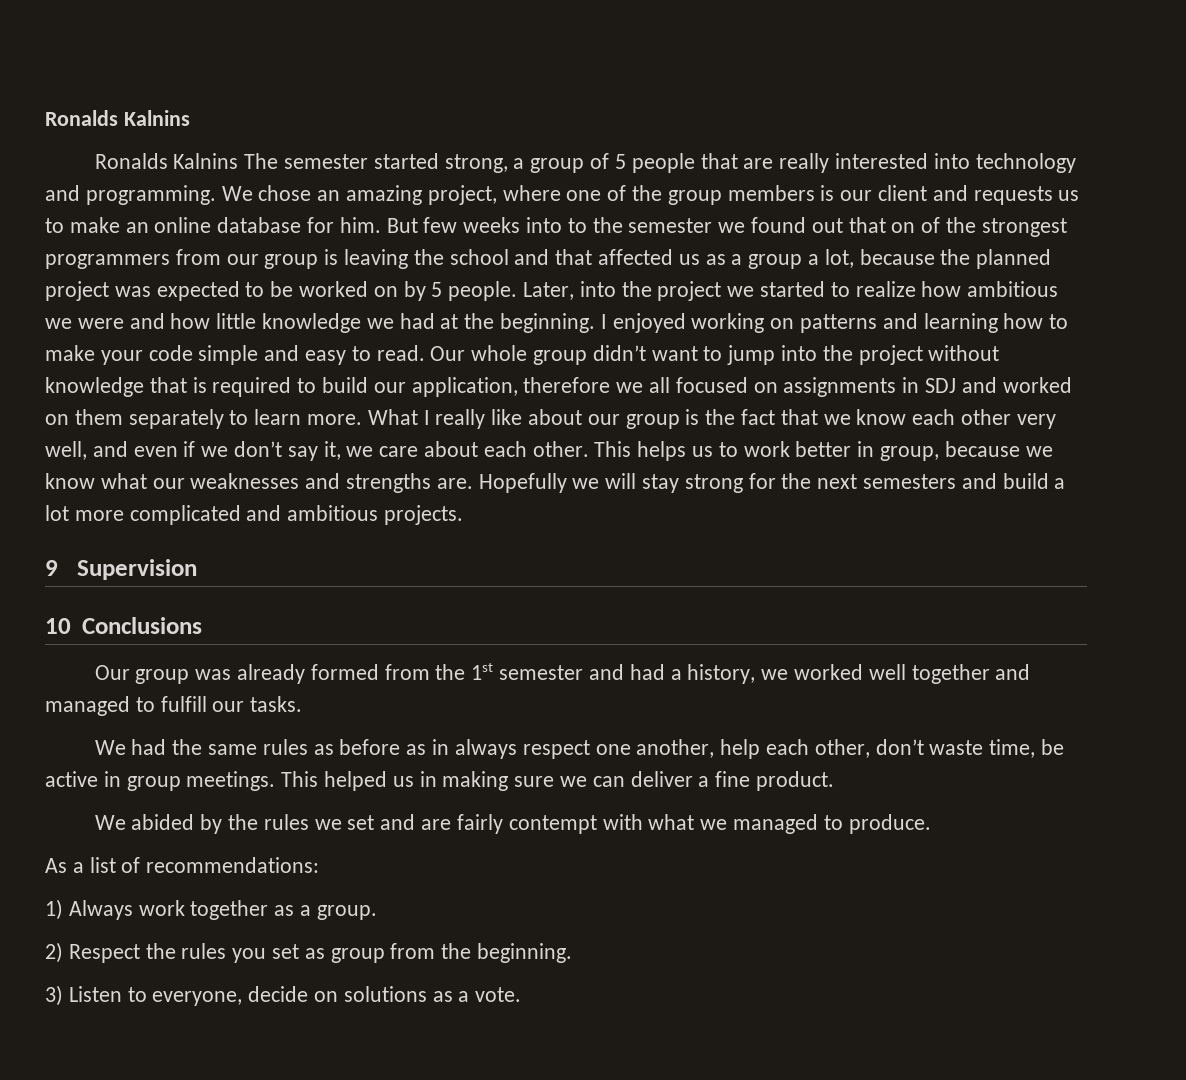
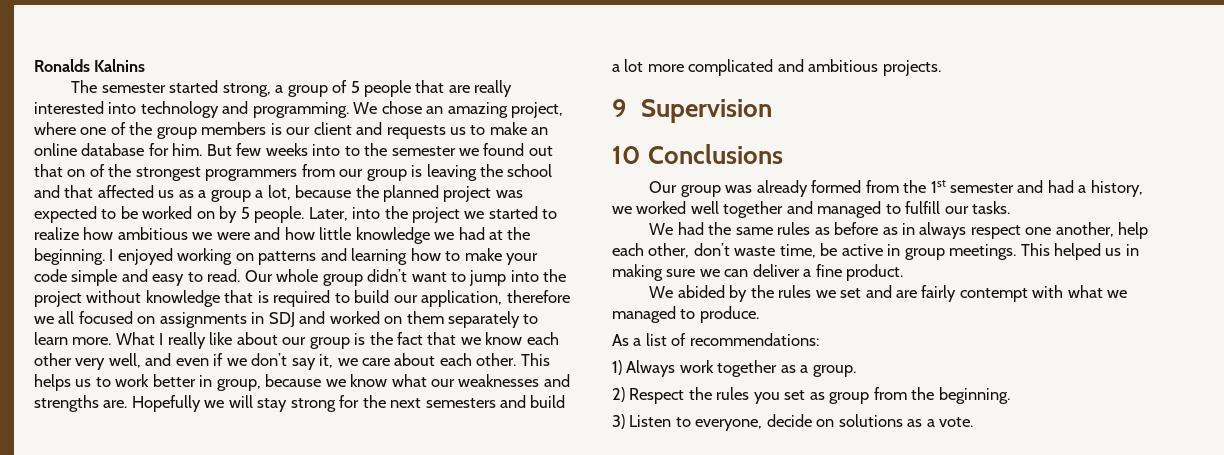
- Ronalds Kalnins The semester started strong, a group of 5 people that are really interested into technology and programming.
+ The semester started strong, a group of 5 people that are really interested into technology and programming.

